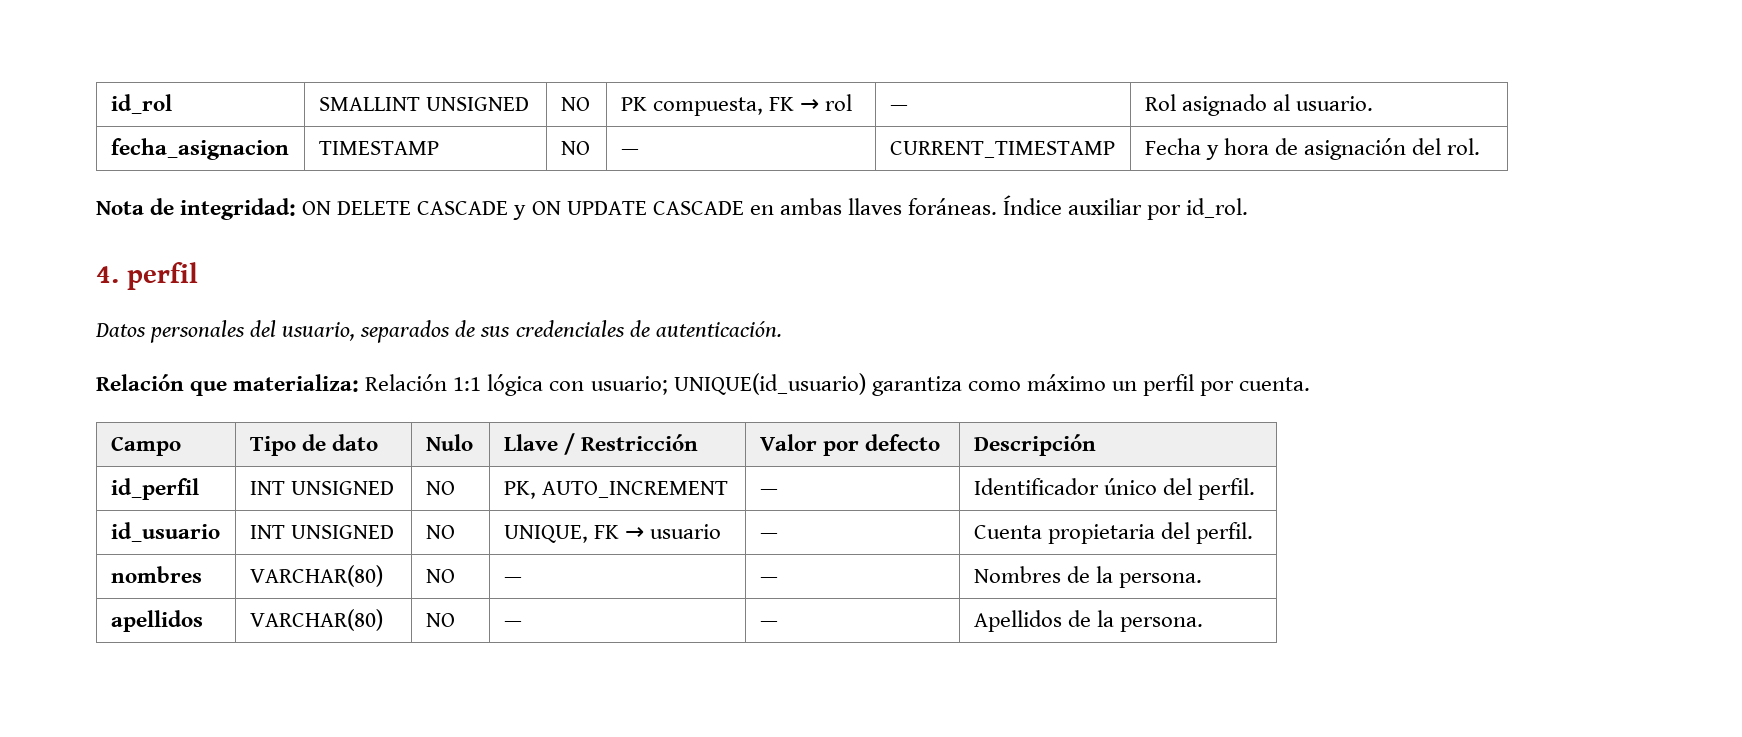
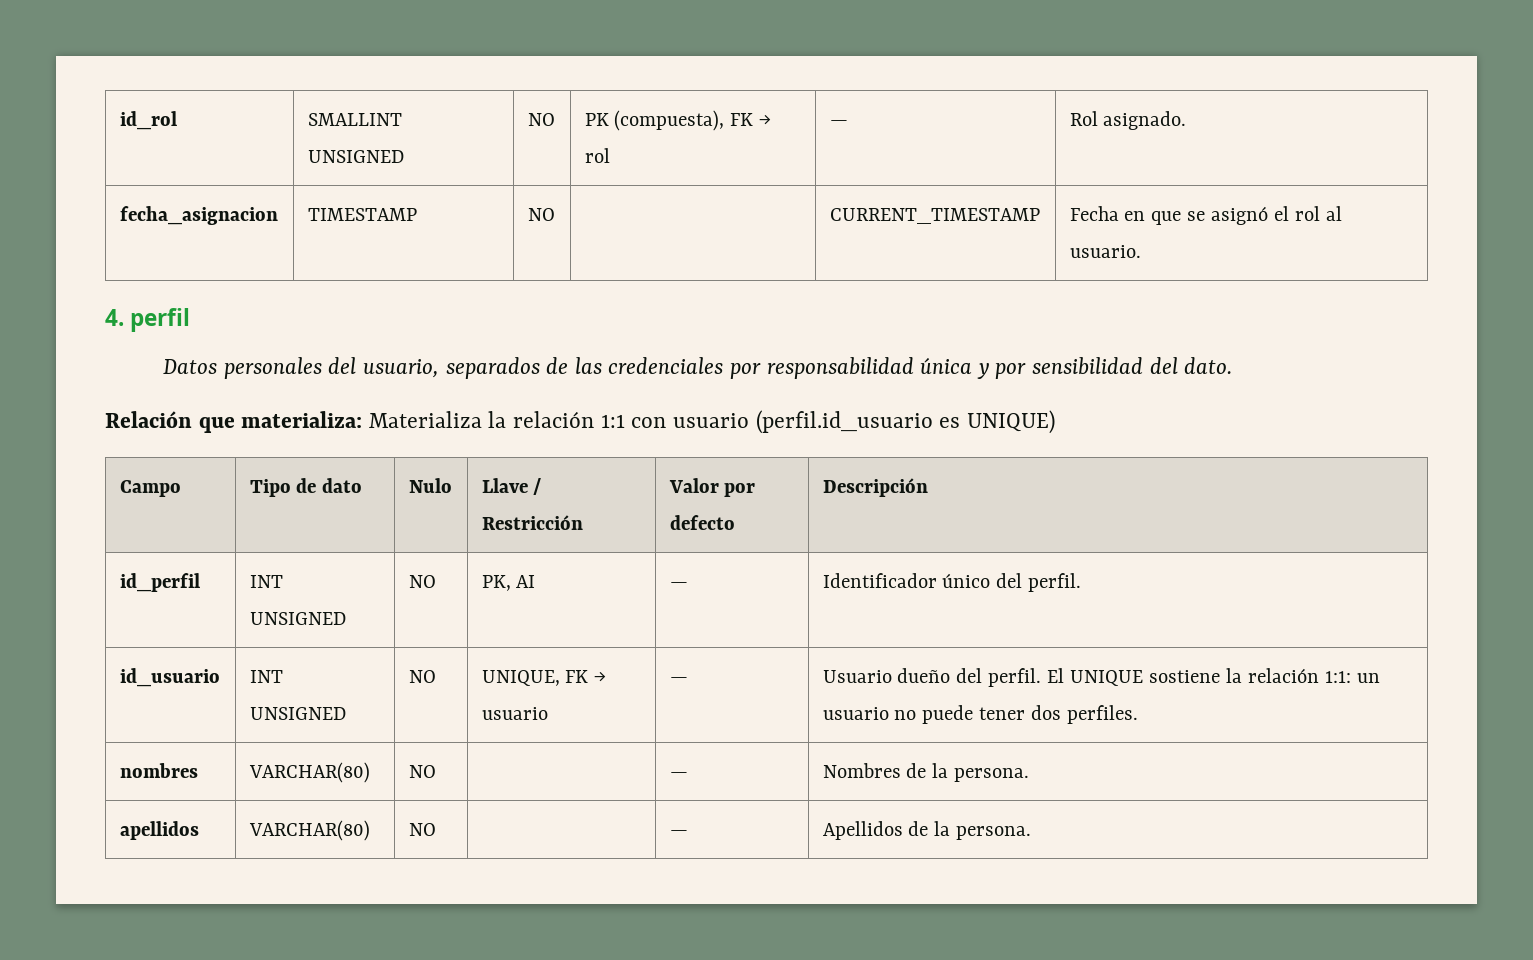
- id_rol | SMALLINT UNSIGNED | NO | PK compuesta, FK → rol | — | Rol asignado al usuario.
+ id_rol | SMALLINT UNSIGNED | NO | PK (compuesta), FK → rol | — | Rol asignado.
- fecha_asignacion | TIMESTAMP | NO | — | CURRENT_TIMESTAMP | Fecha y hora de asignación del rol.
- Nota de integridad: ON DELETE CASCADE y ON UPDATE CASCADE en ambas llaves foráneas. Índice auxiliar por id_rol.
+ fecha_asignacion | TIMESTAMP | NO | | CURRENT_TIMESTAMP | Fecha en que se asignó el rol al usuario.
- Datos personales del usuario, separados de sus credenciales de autenticación.
- Relación que materializa: Relación 1:1 lógica con usuario; UNIQUE(id_usuario) garantiza como máximo un perfil por cuenta.
+ Datos personales del usuario, separados de las credenciales por responsabilidad única y por sensibilidad del dato.
+ Relación que materializa: Materializa la relación 1:1 con usuario (perfil.id_usuario es UNIQUE)
- id_perfil | INT UNSIGNED | NO | PK, AUTO_INCREMENT | — | Identificador único del perfil.
+ id_perfil | INT UNSIGNED | NO | PK, AI | — | Identificador único del perfil.
- id_usuario | INT UNSIGNED | NO | UNIQUE, FK → usuario | — | Cuenta propietaria del perfil.
+ id_usuario | INT UNSIGNED | NO | UNIQUE, FK → usuario | — | Usuario dueño del perfil. El UNIQUE sostiene la relación 1:1: un usuario no puede tener dos perfiles.
- nombres | VARCHAR(80) | NO | — | — | Nombres de la persona.
+ nombres | VARCHAR(80) | NO | | — | Nombres de la persona.
- apellidos | VARCHAR(80) | NO | — | — | Apellidos de la persona.
+ apellidos | VARCHAR(80) | NO | | — | Apellidos de la persona.

